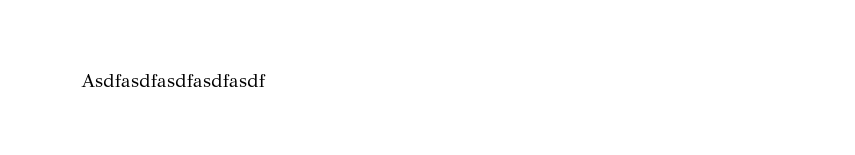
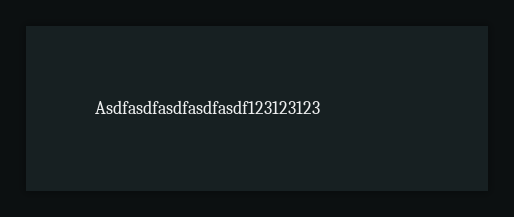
- Asdfasdfasdfasdfasdf
+ Asdfasdfasdfasdfasdf123123123

